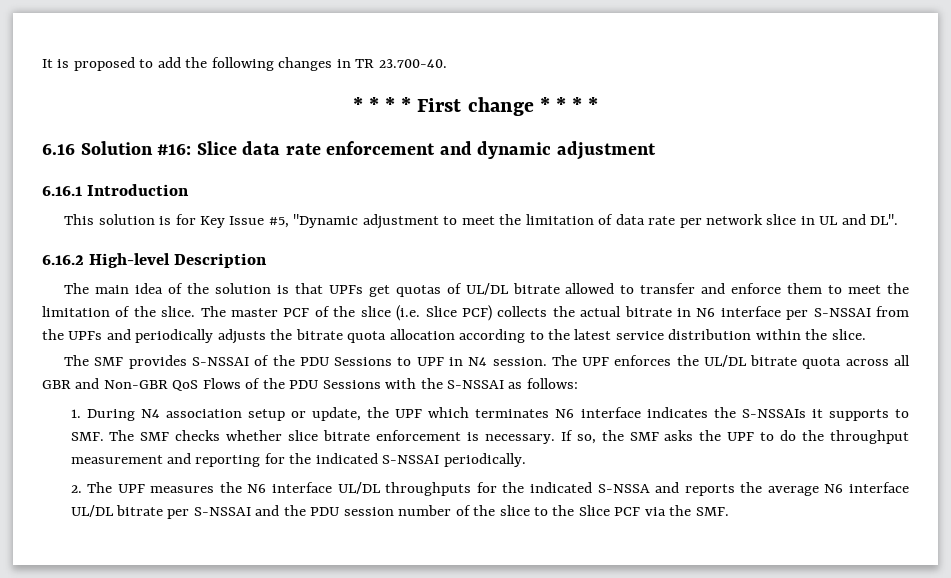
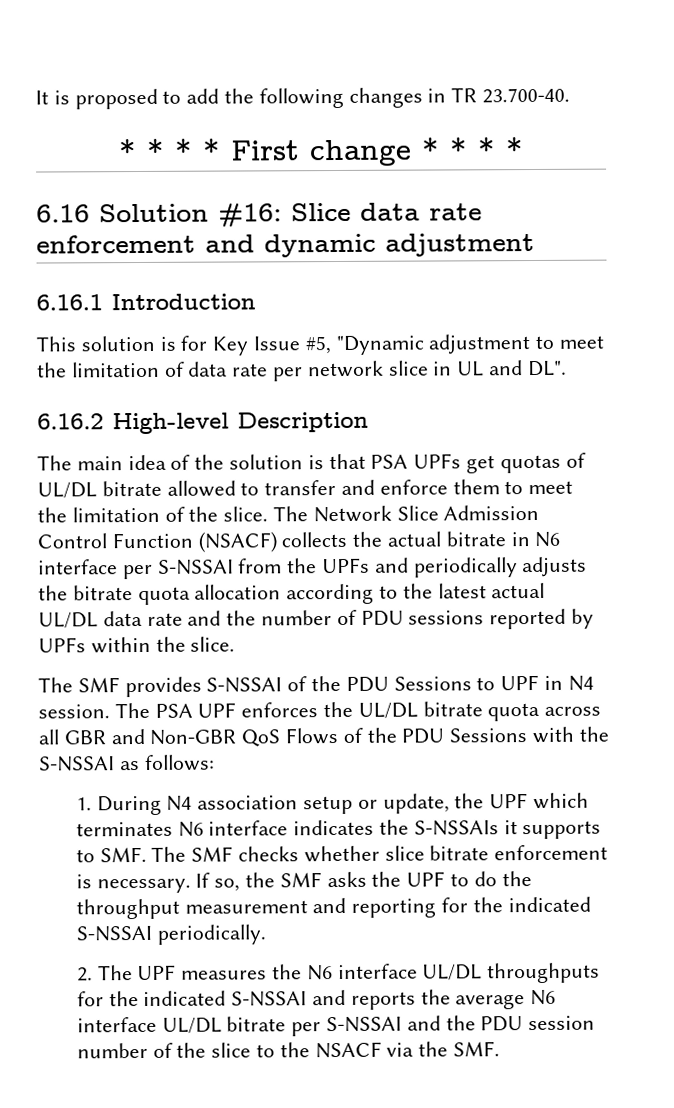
- The main idea of the solution is that UPFs get quotas of UL/DL bitrate allowed to transfer and enforce them to meet the limitation of the slice.
+ The main idea of the solution is that PSA UPFs get quotas of UL/DL bitrate allowed to transfer and enforce them to meet the limitation of the slice.
- The master PCF of the slice (i.e. Slice PCF) collects the actual bitrate in N6 interface per S-NSSAI from the UPFs and periodically adjusts the bitrate quota allocation according to the latest service distribution within the slice.
+ The Network Slice Admission Control Function (NSACF) collects the actual bitrate in N6 interface per S-NSSAI from the UPFs and periodically adjusts the bitrate quota allocation according to the latest actual UL/DL data rate and the number of PDU sessions reported by UPFs within the slice.
- The UPF enforces the UL/DL bitrate quota across all GBR and Non-GBR QoS Flows of the PDU Sessions with the S-NSSAI as follows:
+ The PSA UPF enforces the UL/DL bitrate quota across all GBR and Non-GBR QoS Flows of the PDU Sessions with the S-NSSAI as follows:
- 2. The UPF measures the N6 interface UL/DL throughputs for the indicated S-NSSA and reports the average N6 interface UL/DL bitrate per S-NSSAI and the PDU session number of the slice to the Slice PCF via the SMF.
+ 2. The UPF measures the N6 interface UL/DL throughputs for the indicated S-NSSAI and reports the average N6 interface UL/DL bitrate per S-NSSAI and the PDU session number of the slice to the NSACF via the SMF.

